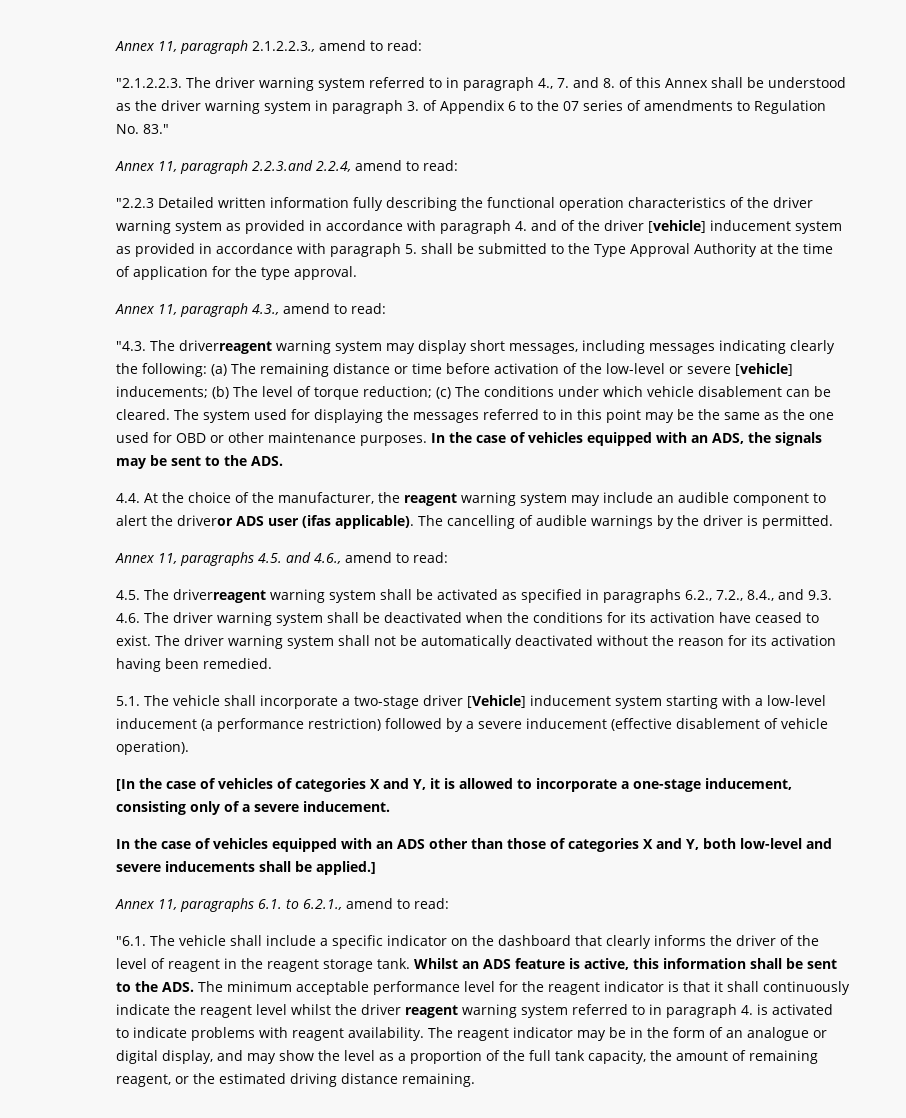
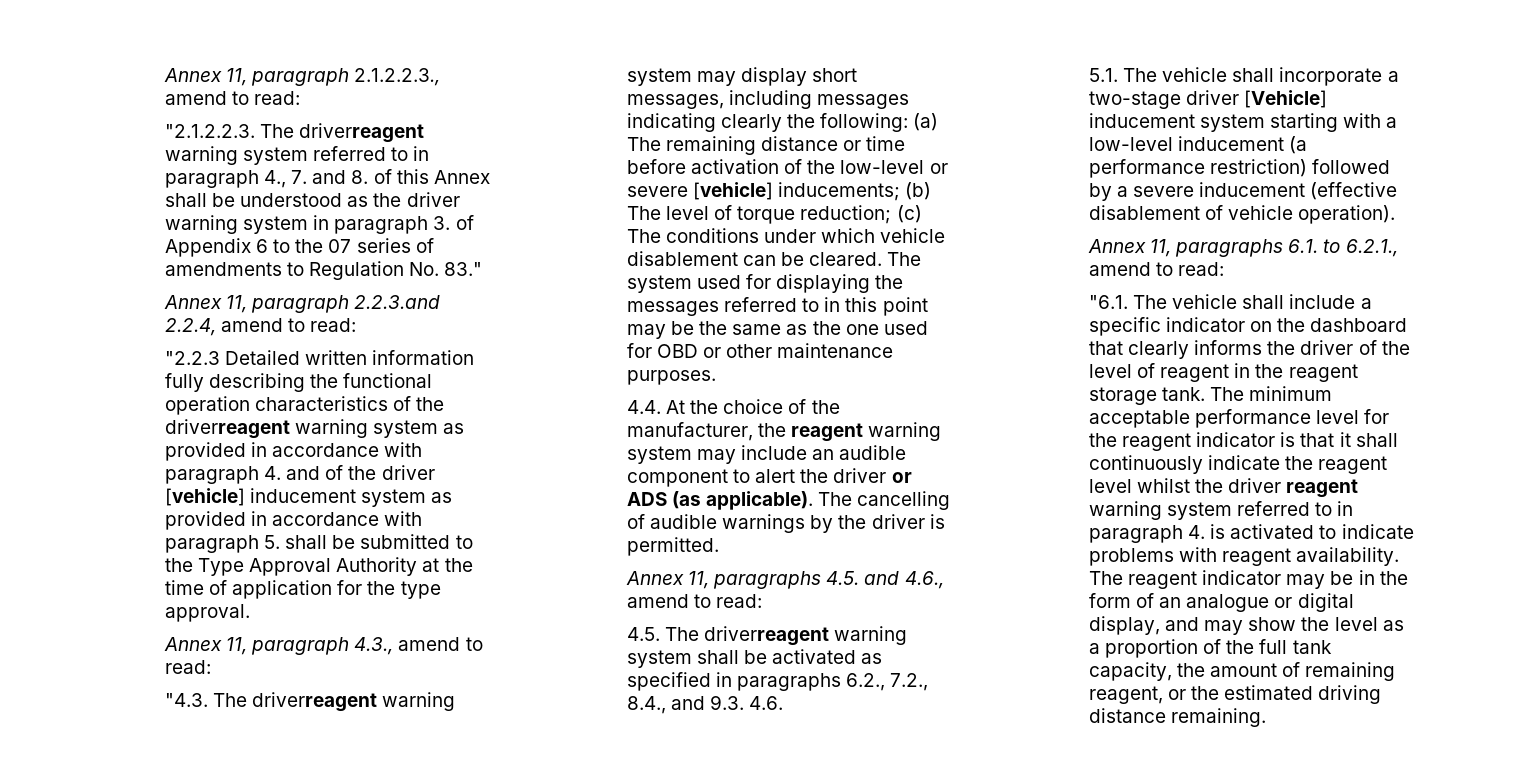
- "2.1.2.2.3. The driver warning system referred to in paragraph 4., 7. and 8. of this Annex shall be understood as the driver warning system in paragraph 3. of Appendix 6 to the 07 series of amendments to Regulation No. 83."
+ "2.1.2.2.3. The driverreagent warning system referred to in paragraph 4., 7. and 8. of this Annex shall be understood as the driver warning system in paragraph 3. of Appendix 6 to the 07 series of amendments to Regulation No. 83."
- "2.2.3 Detailed written information fully describing the functional operation characteristics of the driver warning system as provided in accordance with paragraph 4. and of the driver [vehicle] inducement system as provided in accordance with paragraph 5. shall be submitted to the Type Approval Authority at the time of application for the type approval.
+ "2.2.3 Detailed written information fully describing the functional operation characteristics of the driverreagent warning system as provided in accordance with paragraph 4. and of the driver [vehicle] inducement system as provided in accordance with paragraph 5. shall be submitted to the Type Approval Authority at the time of application for the type approval.
- In the case of vehicles equipped with an ADS, the signals may be sent to the ADS.
- 4.4. At the choice of the manufacturer, the reagent warning system may include an audible component to alert the driveror ADS user (ifas applicable).
+ 4.4. At the choice of the manufacturer, the reagent warning system may include an audible component to alert the driver or ADS (as applicable).
- 4.5. The driverreagent warning system shall be activated as specified in paragraphs 6.2., 7.2., 8.4., and 9.3. 4.6. The driver warning system shall be deactivated when the conditions for its activation have ceased to exist. The driver warning system shall not be automatically deactivated without the reason for its activation having been remedied.
+ 4.5. The driverreagent warning system shall be activated as specified in paragraphs 6.2., 7.2., 8.4., and 9.3. 4.6.
- [In the case of vehicles of categories X and Y, it is allowed to incorporate a one-stage inducement, consisting only of a severe inducement.
- In the case of vehicles equipped with an ADS other than those of categories X and Y, both low-level and severe inducements shall be applied.]
- Whilst an ADS feature is active, this information shall be sent to the ADS. The minimum acceptable performance level for the reagent indicator is that it shall continuously indicate the reagent level whilst the driver reagent warning system referred to in paragraph 4. is activated to indicate problems with reagent availability.
+ The minimum acceptable performance level for the reagent indicator is that it shall continuously indicate the reagent level whilst the driver reagent warning system referred to in paragraph 4. is activated to indicate problems with reagent availability.

